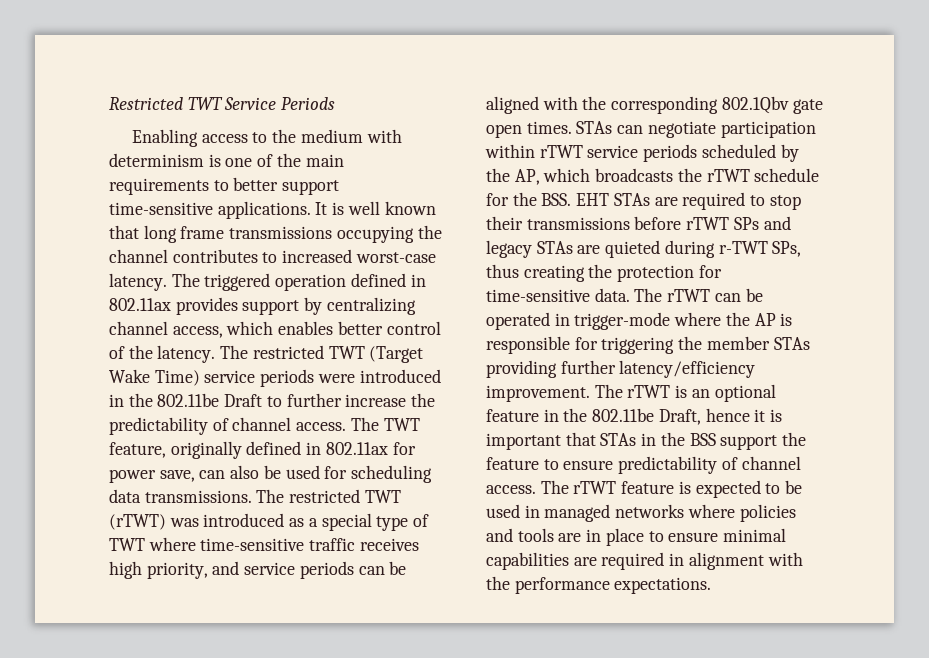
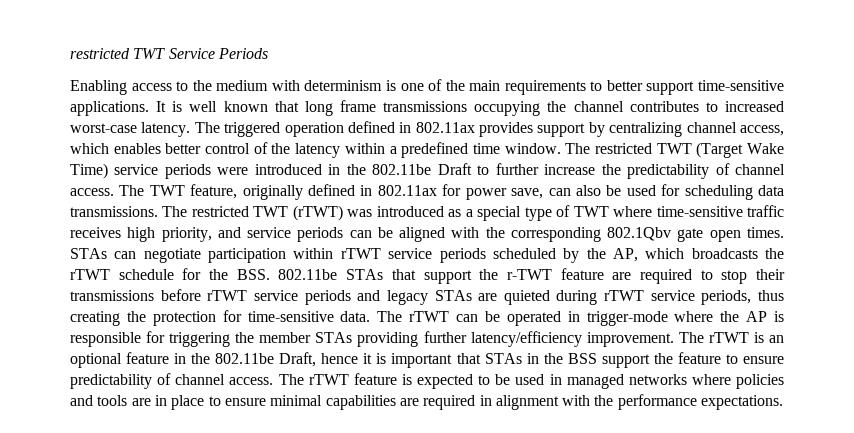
- Restricted TWT Service Periods
+ restricted TWT Service Periods
- The triggered operation defined in 802.11ax provides support by centralizing channel access, which enables better control of the latency.
+ The triggered operation defined in 802.11ax provides support by centralizing channel access, which enables better control of the latency within a predefined time window.
- STAs can negotiate participation within rTWT service periods scheduled by the AP, which broadcasts the rTWT schedule for the BSS. EHT STAs are required to stop their transmissions before rTWT SPs and legacy STAs are quieted during r-TWT SPs, thus creating the protection for time-sensitive data.
+ STAs can negotiate participation within rTWT service periods scheduled by the AP, which broadcasts the rTWT schedule for the BSS. 802.11be STAs that support the r-TWT feature are required to stop their transmissions before rTWT service periods and legacy STAs are quieted during rTWT service periods, thus creating the protection for time-sensitive data.

